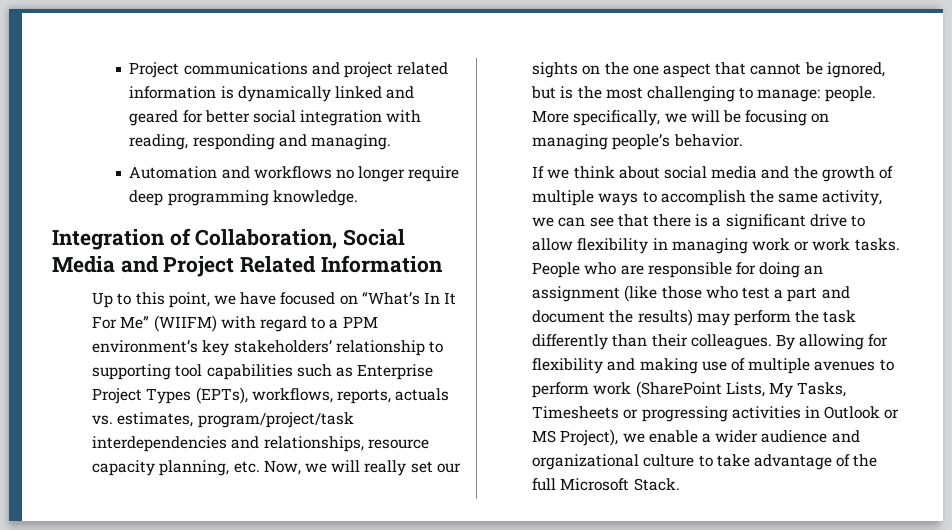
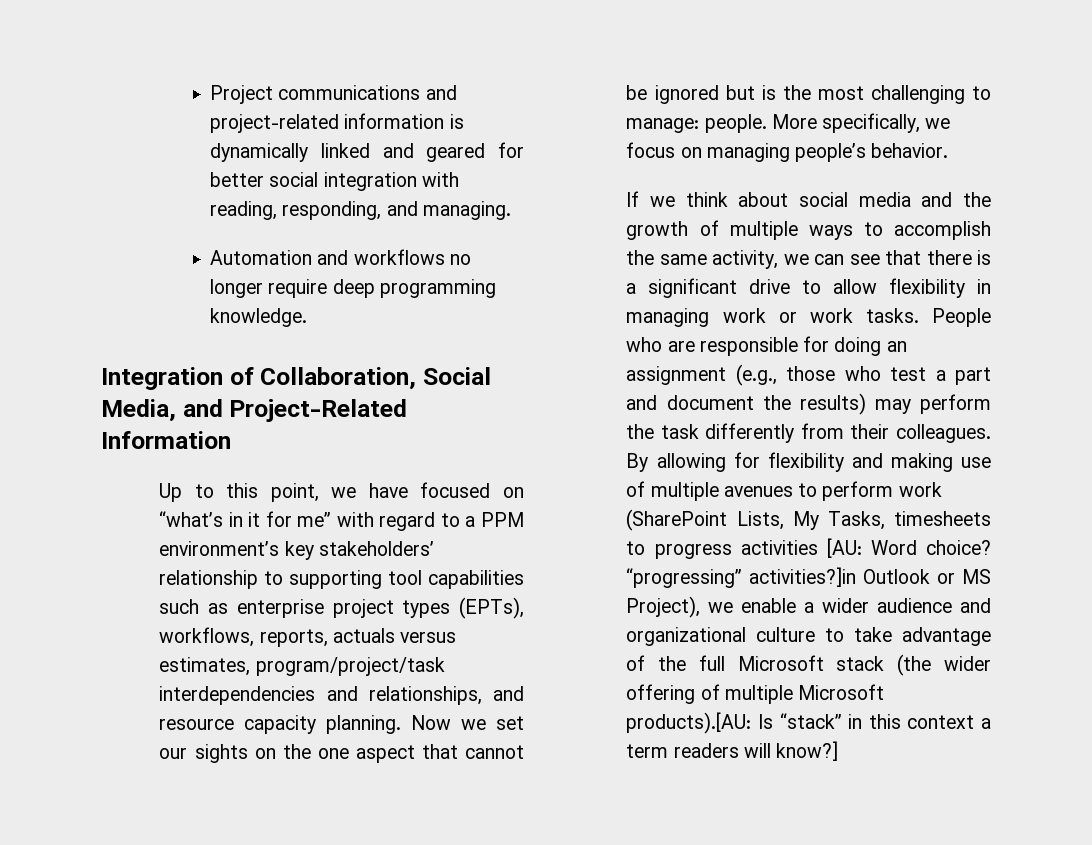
- Project communications and project related information is dynamically linked and geared for better social integration with reading, responding and managing.
+ Project communications and project-related information is dynamically linked and geared for better social integration with reading, responding, and managing.
- Integration of Collaboration, Social Media and Project Related Information
+ Integration of Collaboration, Social Media, and Project-Related Information
- Up to this point, we have focused on “What’s In It For Me” (WIIFM) with regard to a PPM environment’s key stakeholders’ relationship to supporting tool capabilities such as Enterprise Project Types (EPTs), workflows, reports, actuals vs. estimates, program/project/task interdependencies and relationships, resource capacity planning, etc. Now, we will really set our sights on the one aspect that cannot be ignored, but is the most challenging to manage: people.
+ Up to this point, we have focused on “what’s in it for me” with regard to a PPM environment’s key stakeholders’ relationship to supporting tool capabilities such as enterprise project types (EPTs), workflows, reports, actuals versus estimates, program/project/task interdependencies and relationships, and resource capacity planning. Now we set our sights on the one aspect that cannot be ignored but is the most challenging to manage: people.
- More specifically, we will be focusing on managing people’s behavior.
+ More specifically, we focus on managing people’s behavior.
- People who are responsible for doing an assignment (like those who test a part and document the results) may perform the task differently than their colleagues.
+ People who are responsible for doing an assignment (e.g., those who test a part and document the results) may perform the task differently from their colleagues.
- By allowing for flexibility and making use of multiple avenues to perform work (SharePoint Lists, My Tasks, Timesheets or progressing activities in Outlook or MS Project), we enable a wider audience and organizational culture to take advantage of the full Microsoft Stack.
+ By allowing for flexibility and making use of multiple avenues to perform work (SharePoint Lists, My Tasks, timesheets to progress activities [AU: Word choice? “progressing” activities?]in Outlook or MS Project), we enable a wider audience and organizational culture to take advantage of the full Microsoft stack (the wider offering of multiple Microsoft products).[AU: Is “stack” in this context a term readers will know?]

